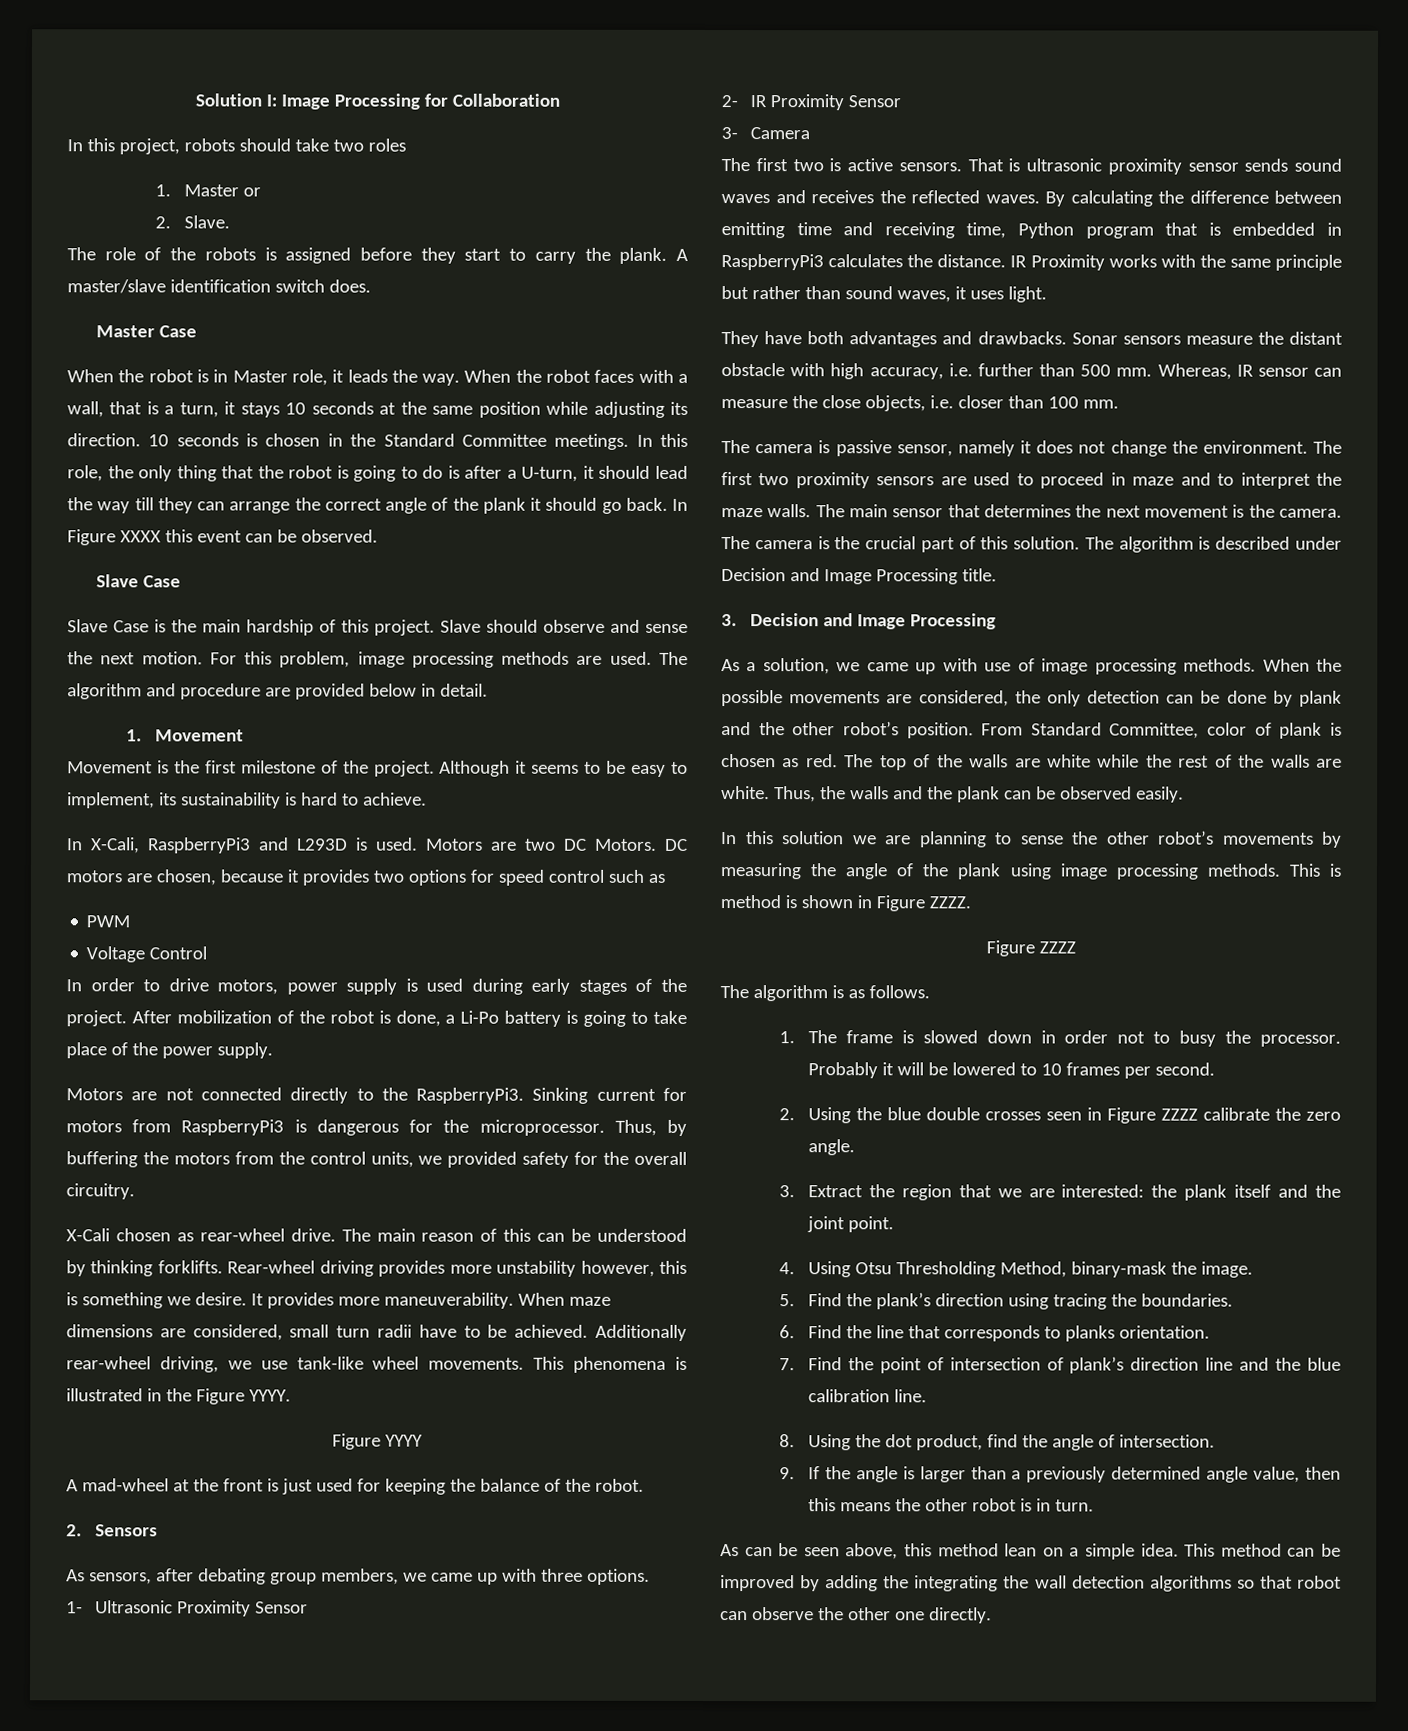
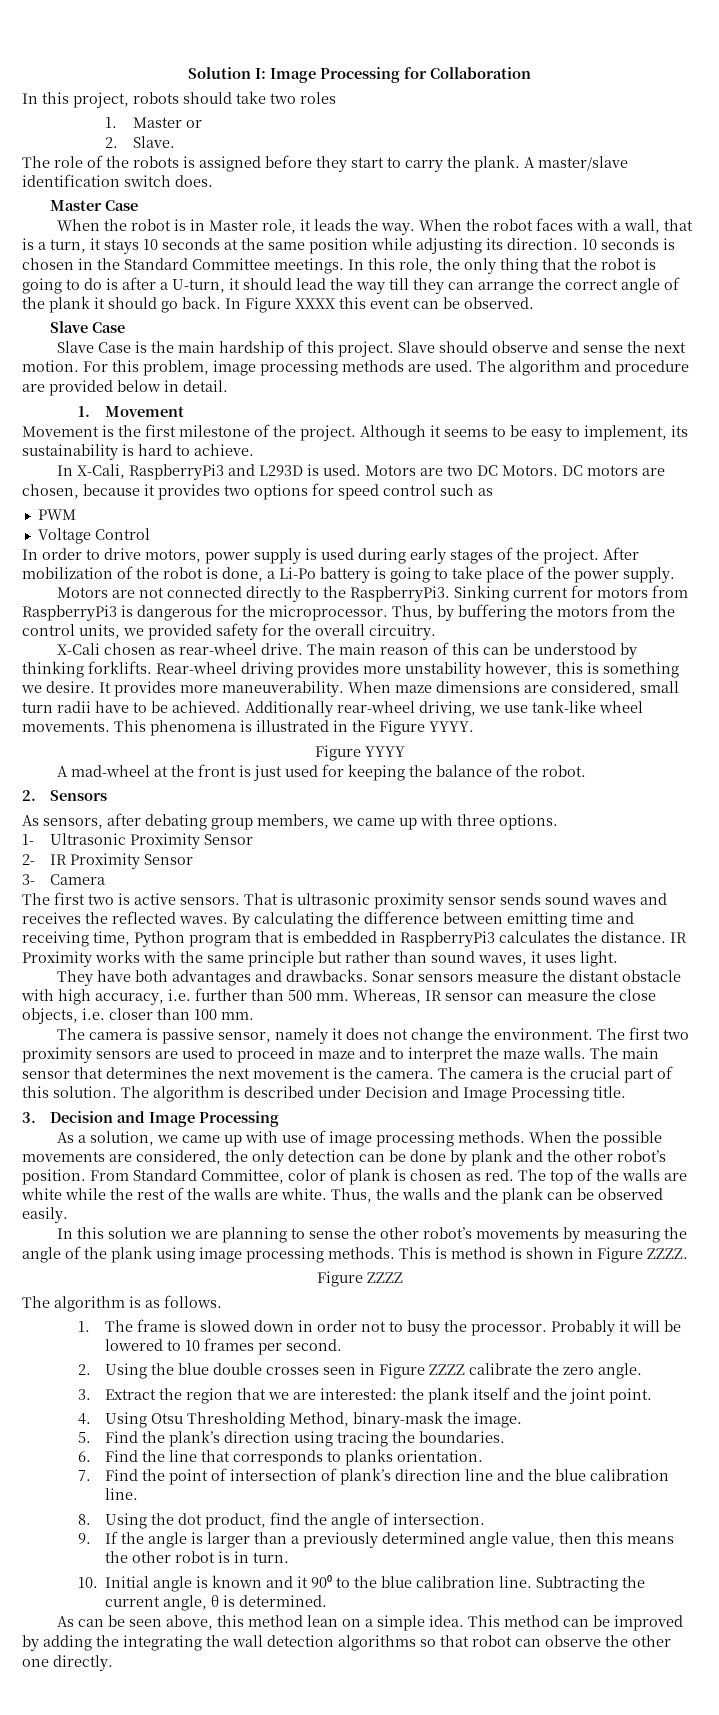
+ 10. Initial angle is known and it 90⁰ to the blue calibration line. Subtracting the current angle, θ is determined.

